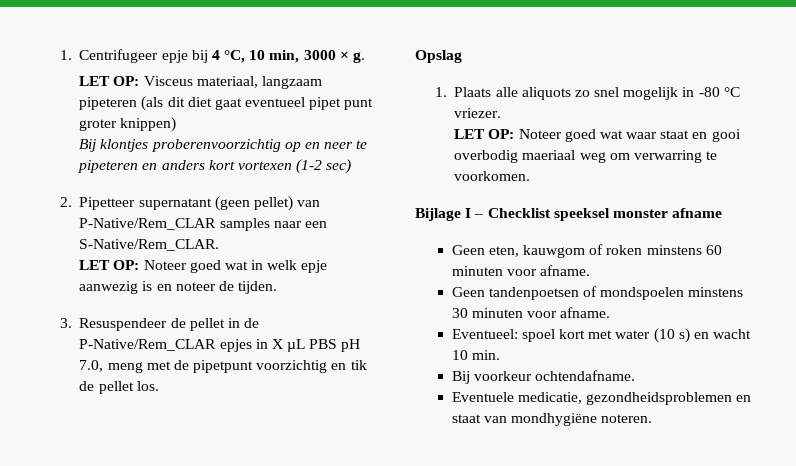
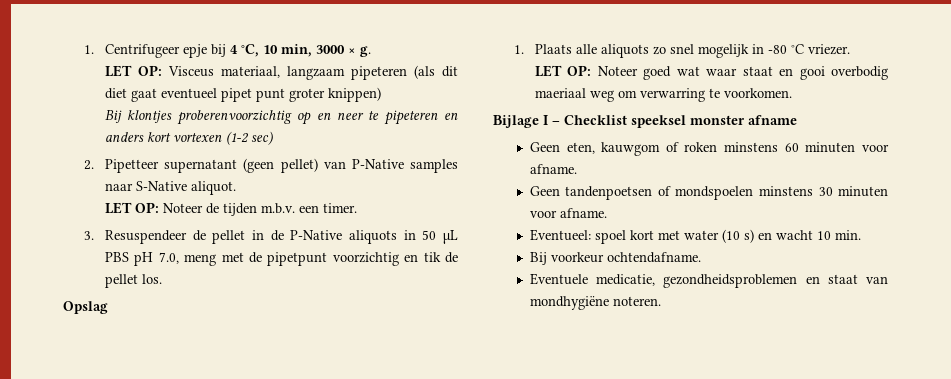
- 2. Pipetteer supernatant (geen pellet) van P-Native/Rem_CLAR samples naar een S-Native/Rem_CLAR.
- LET OP: Noteer goed wat in welk epje aanwezig is en noteer de tijden.
+ 2. Pipetteer supernatant (geen pellet) van P-Native samples naar S-Native aliquot.
+ LET OP: Noteer de tijden m.b.v. een timer.
- 3. Resuspendeer de pellet in de P-Native/Rem_CLAR epjes in X µL PBS pH 7.0, meng met de pipetpunt voorzichtig en tik de pellet los.
+ 3. Resuspendeer de pellet in de P-Native aliquots in 50 µL PBS pH 7.0, meng met de pipetpunt voorzichtig en tik de pellet los.

